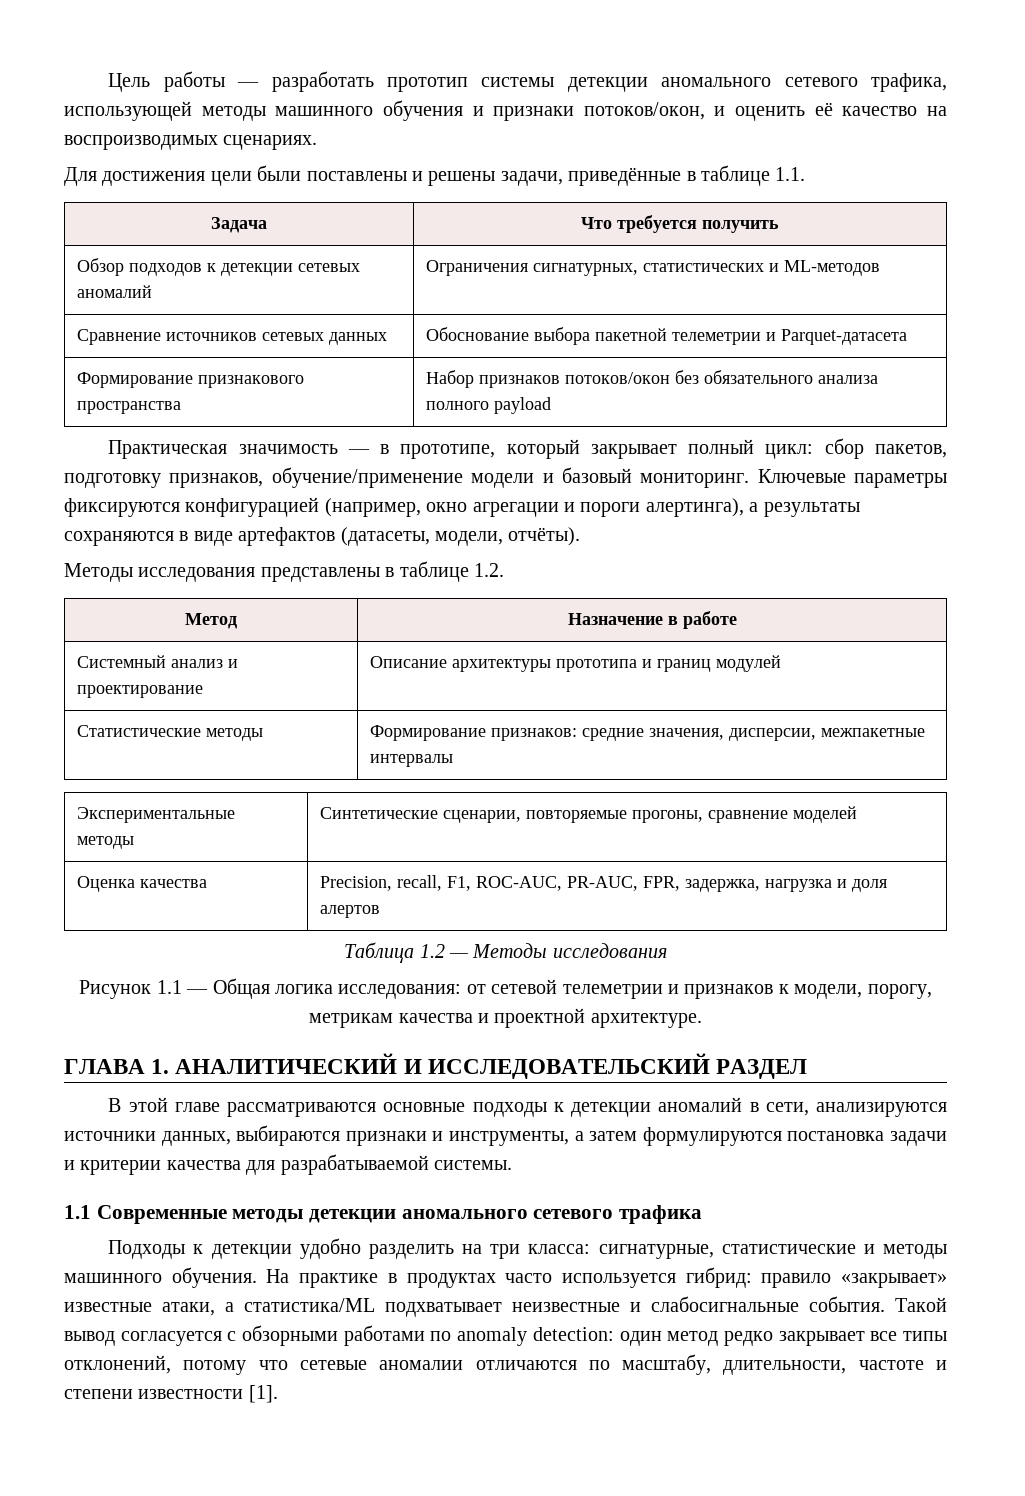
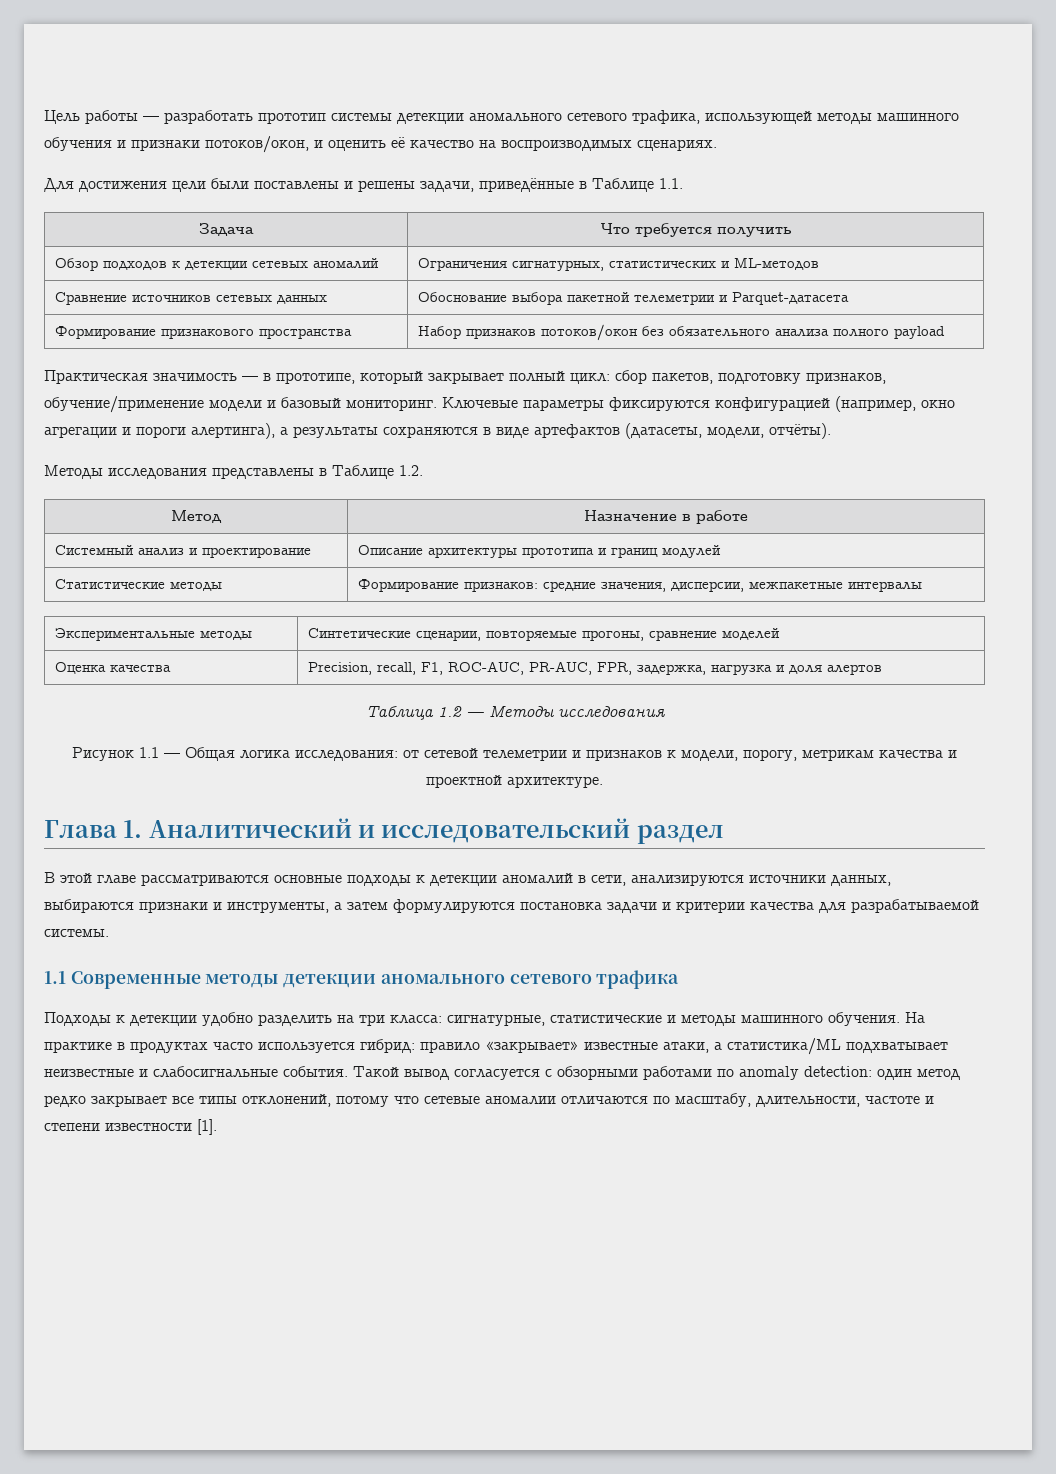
- Для достижения цели были поставлены и решены задачи, приведённые в таблице 1.1.
+ Для достижения цели были поставлены и решены задачи, приведённые в Таблице 1.1.
- Методы исследования представлены в таблице 1.2.
+ Методы исследования представлены в Таблице 1.2.
- ГЛАВА 1. АНАЛИТИЧЕСКИЙ И ИССЛЕДОВАТЕЛЬСКИЙ РАЗДЕЛ
+ Глава 1. Аналитический и исследовательский раздел

